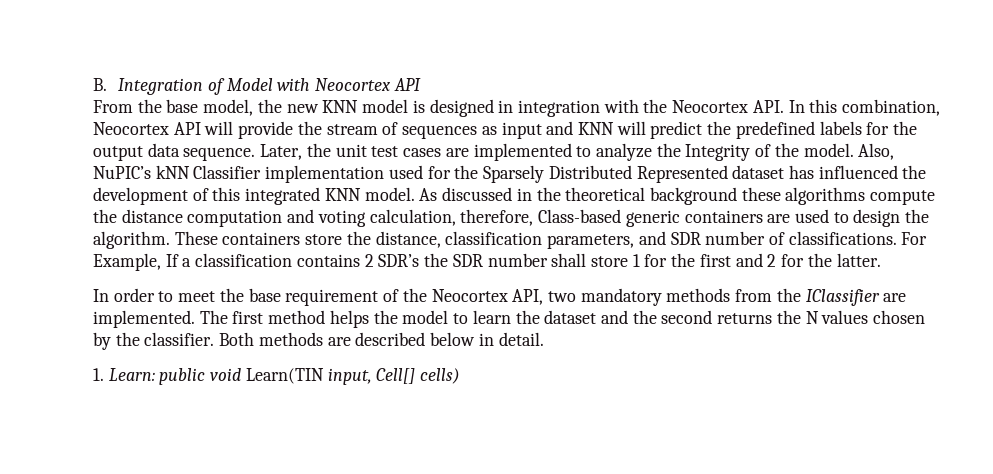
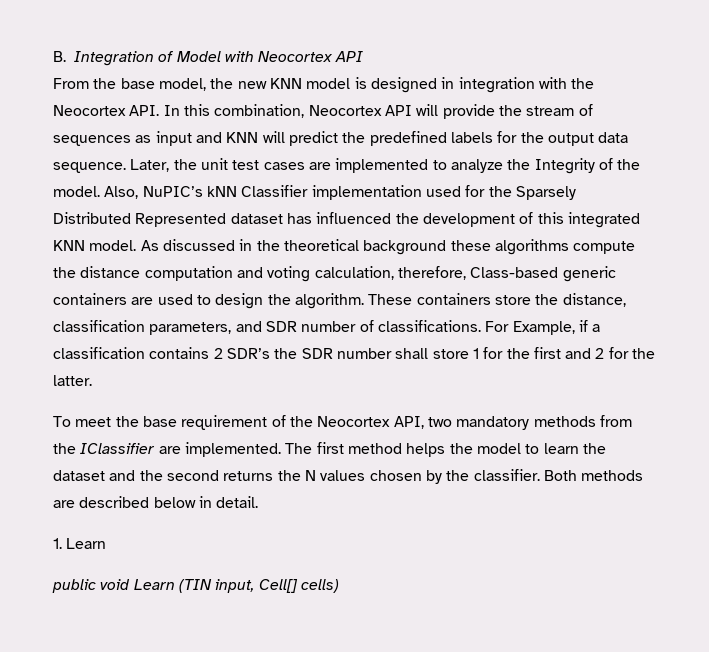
- For Example, If a classification contains 2 SDR’s the SDR number shall store 1 for the first and 2 for the latter.
+ For Example, if a classification contains 2 SDR’s the SDR number shall store 1 for the first and 2 for the latter.
- In order to meet the base requirement of the Neocortex API, two mandatory methods from the IClassifier are implemented.
+ To meet the base requirement of the Neocortex API, two mandatory methods from the IClassifier are implemented.
- 1. Learn: public void Learn(TIN input, Cell[] cells)
+ 1. Learn
+ public void Learn (TIN input, Cell[] cells)

